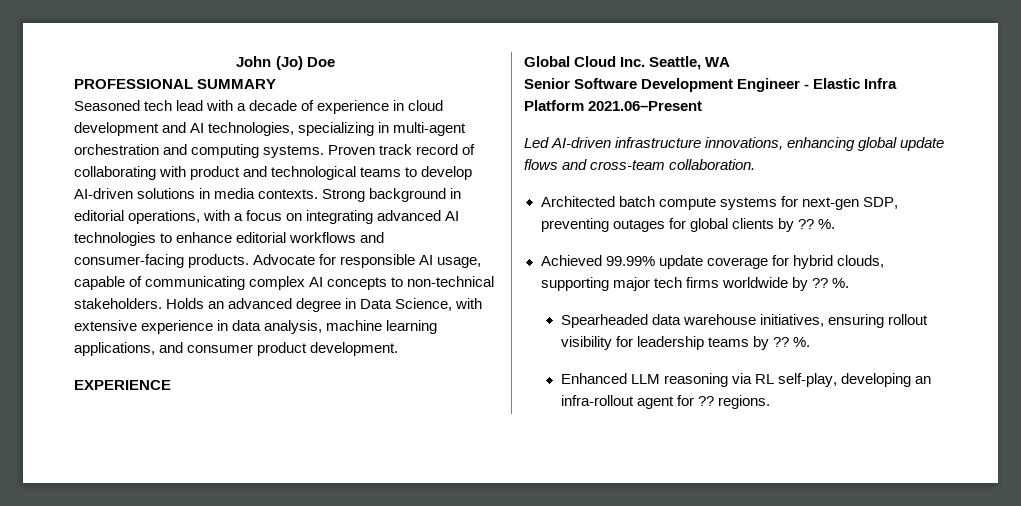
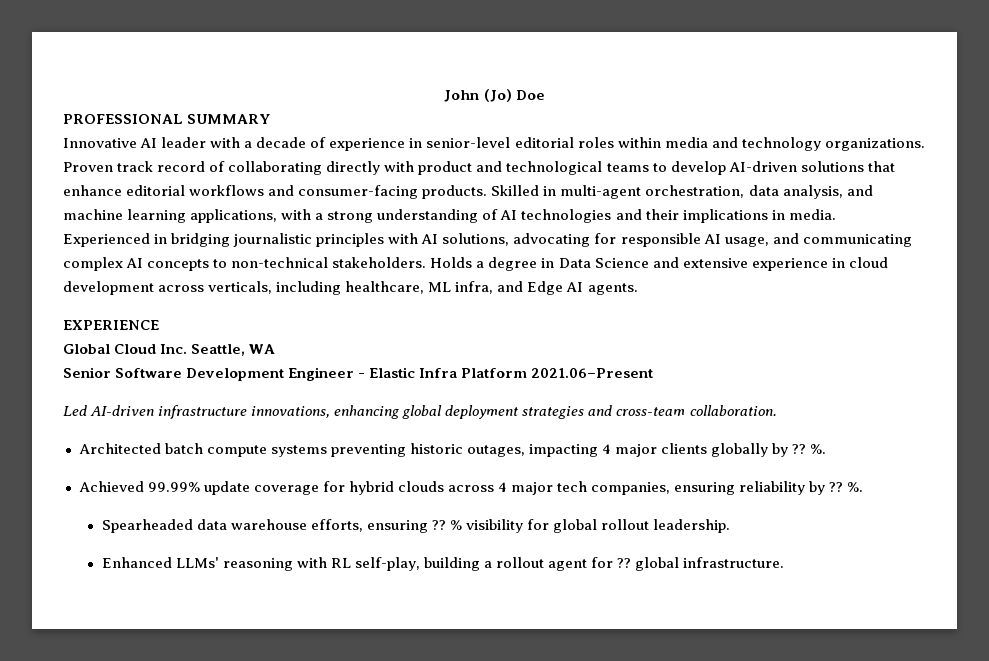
- Seasoned tech lead with a decade of experience in cloud development and AI technologies, specializing in multi-agent orchestration and computing systems.
+ Innovative AI leader with a decade of experience in senior-level editorial roles within media and technology organizations.
- Proven track record of collaborating with product and technological teams to develop AI-driven solutions in media contexts. Strong background in editorial operations, with a focus on integrating advanced AI technologies to enhance editorial workflows and consumer-facing products.
+ Proven track record of collaborating directly with product and technological teams to develop AI-driven solutions that enhance editorial workflows and consumer-facing products.
- Advocate for responsible AI usage, capable of communicating complex AI concepts to non-technical stakeholders.
+ Skilled in multi-agent orchestration, data analysis, and machine learning applications, with a strong understanding of AI technologies and their implications in media. Experienced in bridging journalistic principles with AI solutions, advocating for responsible AI usage, and communicating complex AI concepts to non-technical stakeholders.
- Holds an advanced degree in Data Science, with extensive experience in data analysis, machine learning applications, and consumer product development.
+ Holds a degree in Data Science and extensive experience in cloud development across verticals, including healthcare, ML infra, and Edge AI agents.
- Led AI-driven infrastructure innovations, enhancing global update flows and cross-team collaboration.
+ Led AI-driven infrastructure innovations, enhancing global deployment strategies and cross-team collaboration.
- Architected batch compute systems for next-gen SDP, preventing outages for global clients by ??
+ Architected batch compute systems preventing historic outages, impacting 4 major clients globally by ??
- Achieved 99.99% update coverage for hybrid clouds, supporting major tech firms worldwide by ??
+ Achieved 99.99% update coverage for hybrid clouds across 4 major tech companies, ensuring reliability by ??
- Spearheaded data warehouse initiatives, ensuring rollout visibility for leadership teams by ?? %.
- Enhanced LLM reasoning via RL self-play, developing an infra-rollout agent for ?? regions.
+ Spearheaded data warehouse efforts, ensuring ?? % visibility for global rollout leadership.
+ Enhanced LLMs' reasoning with RL self-play, building a rollout agent for ?? global infrastructure.

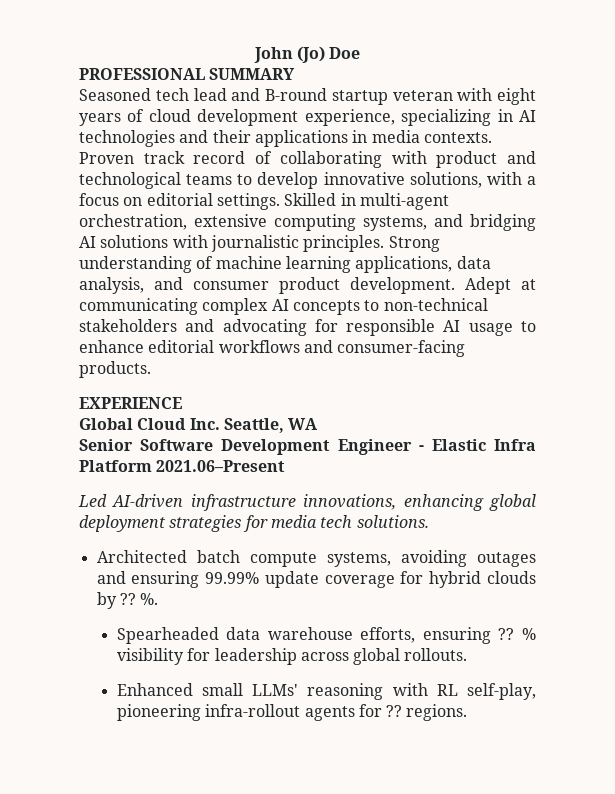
- Innovative AI leader with a decade of experience in senior-level editorial roles within media and technology organizations.
+ Seasoned tech lead and B-round startup veteran with eight years of cloud development experience, specializing in AI technologies and their applications in media contexts.
- Proven track record of collaborating directly with product and technological teams to develop AI-driven solutions that enhance editorial workflows and consumer-facing products. Skilled in multi-agent orchestration, data analysis, and machine learning applications, with a strong understanding of AI technologies and their implications in media. Experienced in bridging journalistic principles with AI solutions, advocating for responsible AI usage, and communicating complex AI concepts to non-technical stakeholders. Holds a degree in Data Science and extensive experience in cloud development across verticals, including healthcare, ML infra, and Edge AI agents.
+ Proven track record of collaborating with product and technological teams to develop innovative solutions, with a focus on editorial settings. Skilled in multi-agent orchestration, extensive computing systems, and bridging AI solutions with journalistic principles. Strong understanding of machine learning applications, data analysis, and consumer product development. Adept at communicating complex AI concepts to non-technical stakeholders and advocating for responsible AI usage to enhance editorial workflows and consumer-facing products.
- Led AI-driven infrastructure innovations, enhancing global deployment strategies and cross-team collaboration.
+ Led AI-driven infrastructure innovations, enhancing global deployment strategies for media tech solutions.
- Architected batch compute systems preventing historic outages, impacting 4 major clients globally by ?? %.
- Achieved 99.99% update coverage for hybrid clouds across 4 major tech companies, ensuring reliability by ??
+ Architected batch compute systems, avoiding outages and ensuring 99.99% update coverage for hybrid clouds by ??
- % visibility for global rollout leadership.
+ % visibility for leadership across global rollouts.
- Enhanced LLMs' reasoning with RL self-play, building a rollout agent for ?? global infrastructure.
+ Enhanced small LLMs' reasoning with RL self-play, pioneering infra-rollout agents for ?? regions.

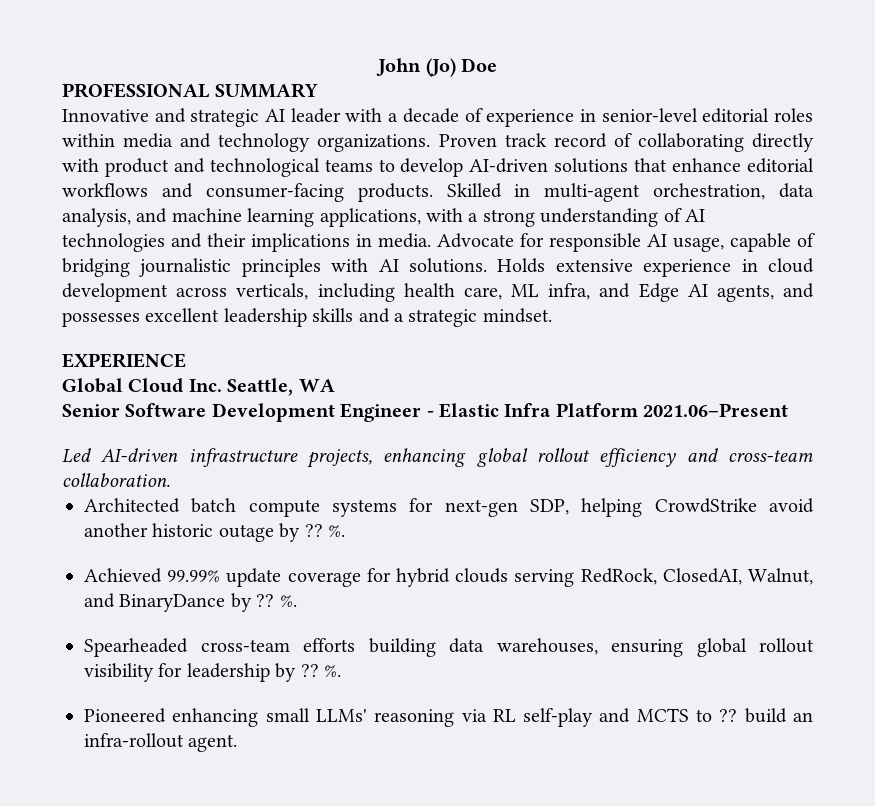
- Seasoned tech lead and B-round startup veteran with eight years of cloud development experience, specializing in AI technologies and their applications in media contexts.
+ Innovative and strategic AI leader with a decade of experience in senior-level editorial roles within media and technology organizations.
- Proven track record of collaborating with product and technological teams to develop innovative solutions, with a focus on editorial settings. Skilled in multi-agent orchestration, extensive computing systems, and bridging AI solutions with journalistic principles. Strong understanding of machine learning applications, data analysis, and consumer product development. Adept at communicating complex AI concepts to non-technical stakeholders and advocating for responsible AI usage to enhance editorial workflows and consumer-facing products.
+ Proven track record of collaborating directly with product and technological teams to develop AI-driven solutions that enhance editorial workflows and consumer-facing products. Skilled in multi-agent orchestration, data analysis, and machine learning applications, with a strong understanding of AI technologies and their implications in media. Advocate for responsible AI usage, capable of bridging journalistic principles with AI solutions. Holds extensive experience in cloud development across verticals, including health care, ML infra, and Edge AI agents, and possesses excellent leadership skills and a strategic mindset.
- Led AI-driven infrastructure innovations, enhancing global deployment strategies for media tech solutions.
- Architected batch compute systems, avoiding outages and ensuring 99.99% update coverage for hybrid clouds by ?? %.
- Spearheaded data warehouse efforts, ensuring ?? % visibility for leadership across global rollouts.
- Enhanced small LLMs' reasoning with RL self-play, pioneering infra-rollout agents for ?? regions.
+ Led AI-driven infrastructure projects, enhancing global rollout efficiency and cross-team collaboration.
+ Architected batch compute systems for next-gen SDP, helping CrowdStrike avoid another historic outage by ?? %.
+ Achieved 99.99% update coverage for hybrid clouds serving RedRock, ClosedAI, Walnut, and BinaryDance by ?? %.
+ Spearheaded cross-team efforts building data warehouses, ensuring global rollout visibility for leadership by ?? %.
+ Pioneered enhancing small LLMs' reasoning via RL self-play and MCTS to ?? build an infra-rollout agent.

